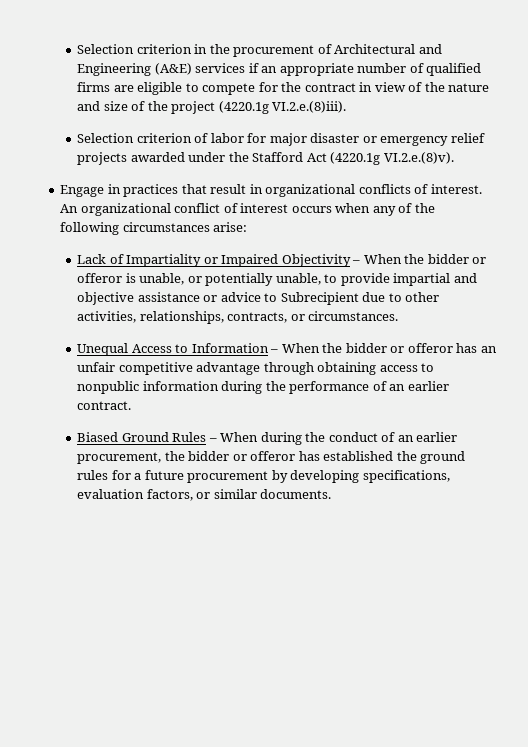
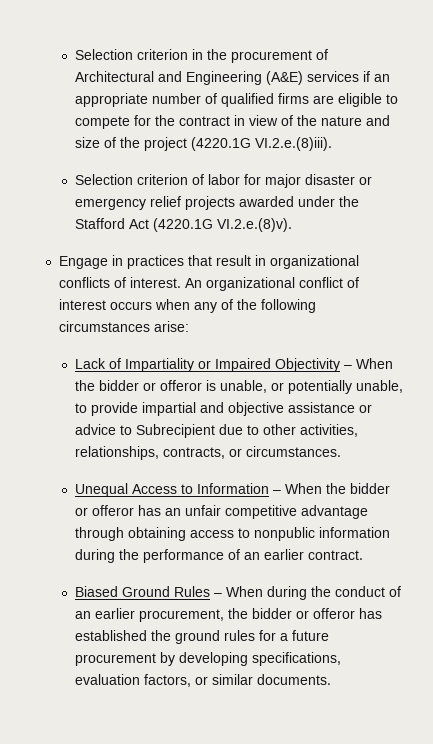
- Selection criterion in the procurement of Architectural and Engineering (A&E) services if an appropriate number of qualified firms are eligible to compete for the contract in view of the nature and size of the project (4220.1g VI.2.e.(8)iii).
+ Selection criterion in the procurement of Architectural and Engineering (A&E) services if an appropriate number of qualified firms are eligible to compete for the contract in view of the nature and size of the project (4220.1G VI.2.e.(8)iii).
- Selection criterion of labor for major disaster or emergency relief projects awarded under the Stafford Act (4220.1g VI.2.e.(8)v).
+ Selection criterion of labor for major disaster or emergency relief projects awarded under the Stafford Act (4220.1G VI.2.e.(8)v).

